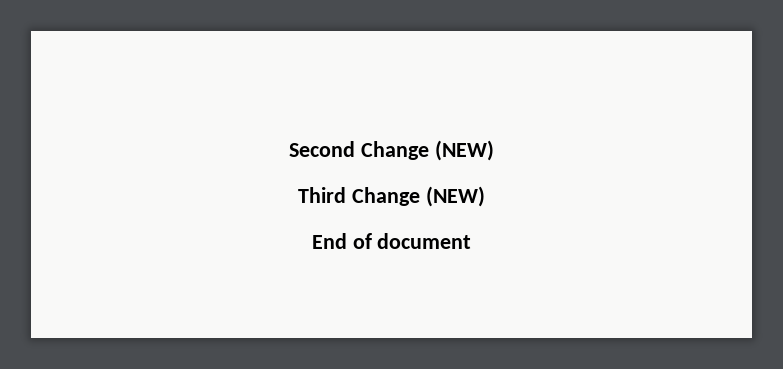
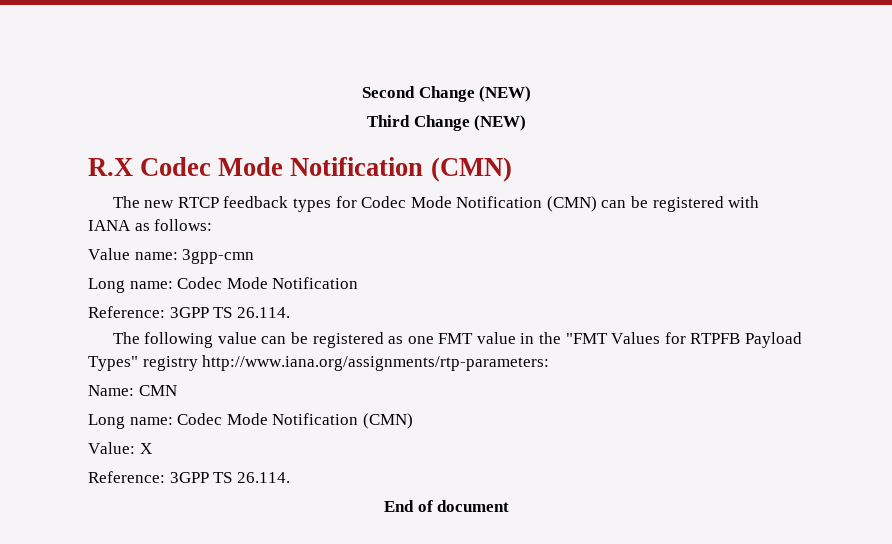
+ R.X Codec Mode Notification (CMN)
+ The new RTCP feedback types for Codec Mode Notification (CMN) can be registered with IANA as follows:
+ Value name: 3gpp-cmn
+ Long name: Codec Mode Notification
+ Reference: 3GPP TS 26.114.
+ The following value can be registered as one FMT value in the "FMT Values for RTPFB Payload Types" registry http://www.iana.org/assignments/rtp-parameters:
+ Name: CMN
+ Long name: Codec Mode Notification (CMN)
+ Value: X
+ Reference: 3GPP TS 26.114.

